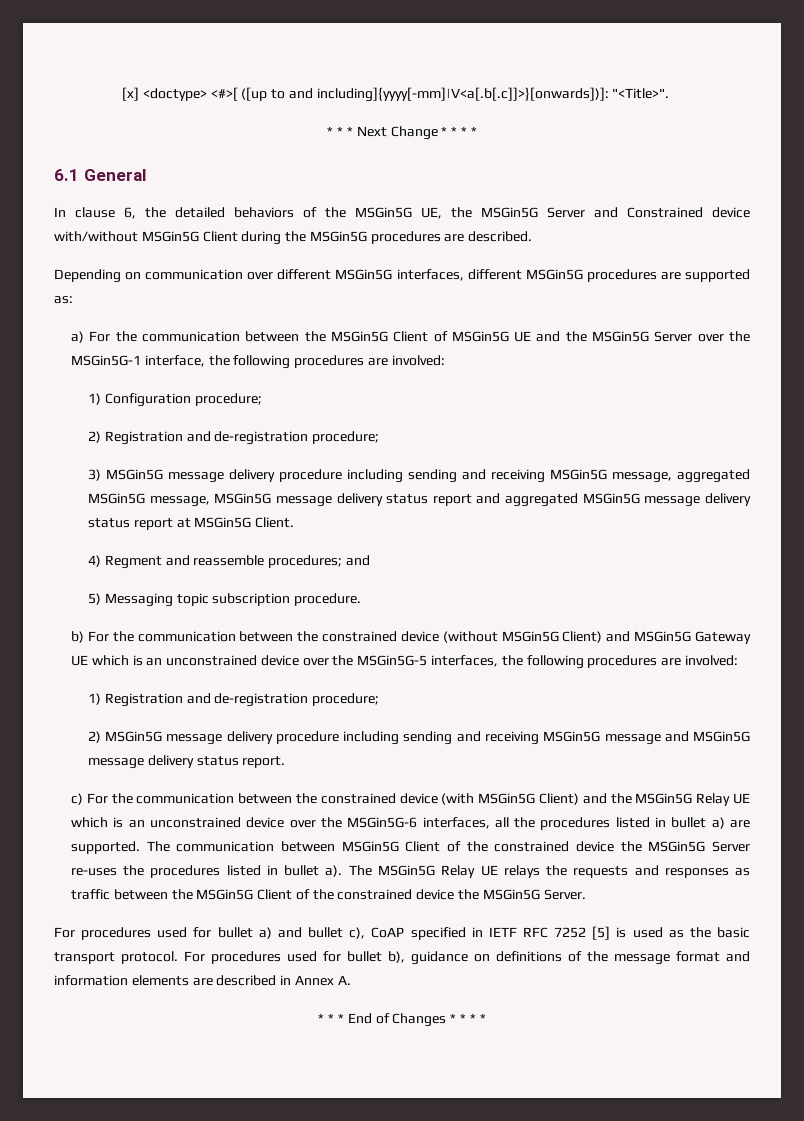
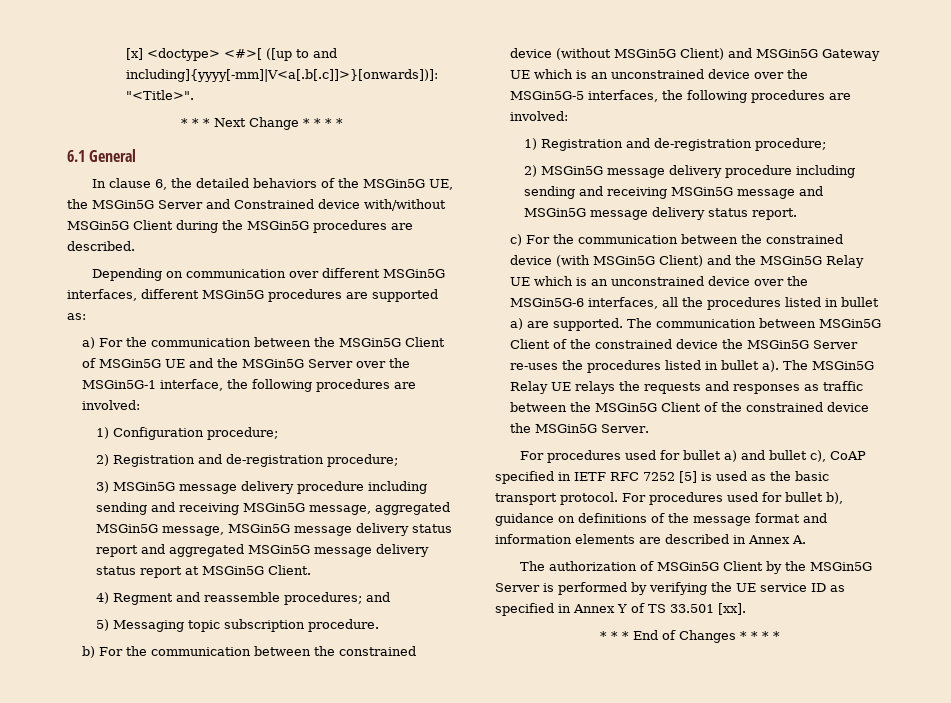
+ The authorization of MSGin5G Client by the MSGin5G Server is performed by verifying the UE service ID as specified in Annex Y of TS 33.501 [xx].

